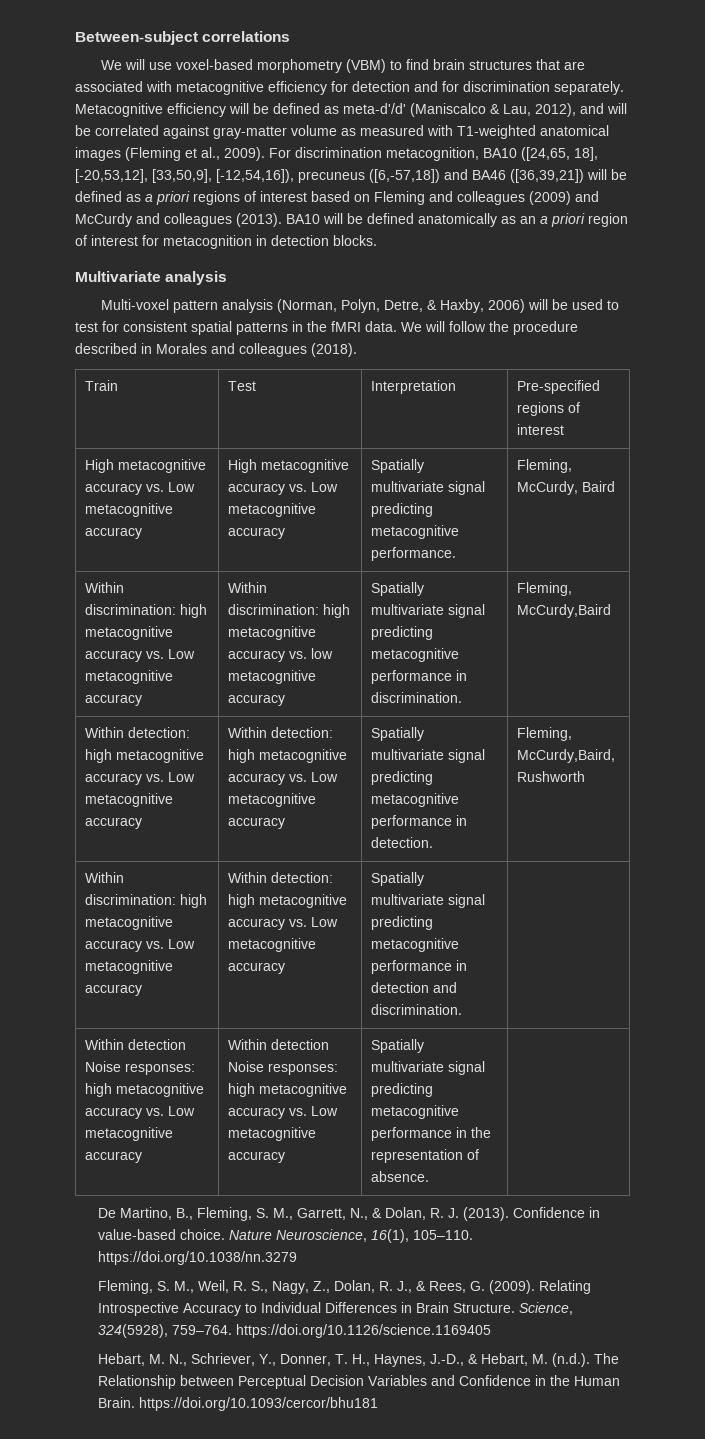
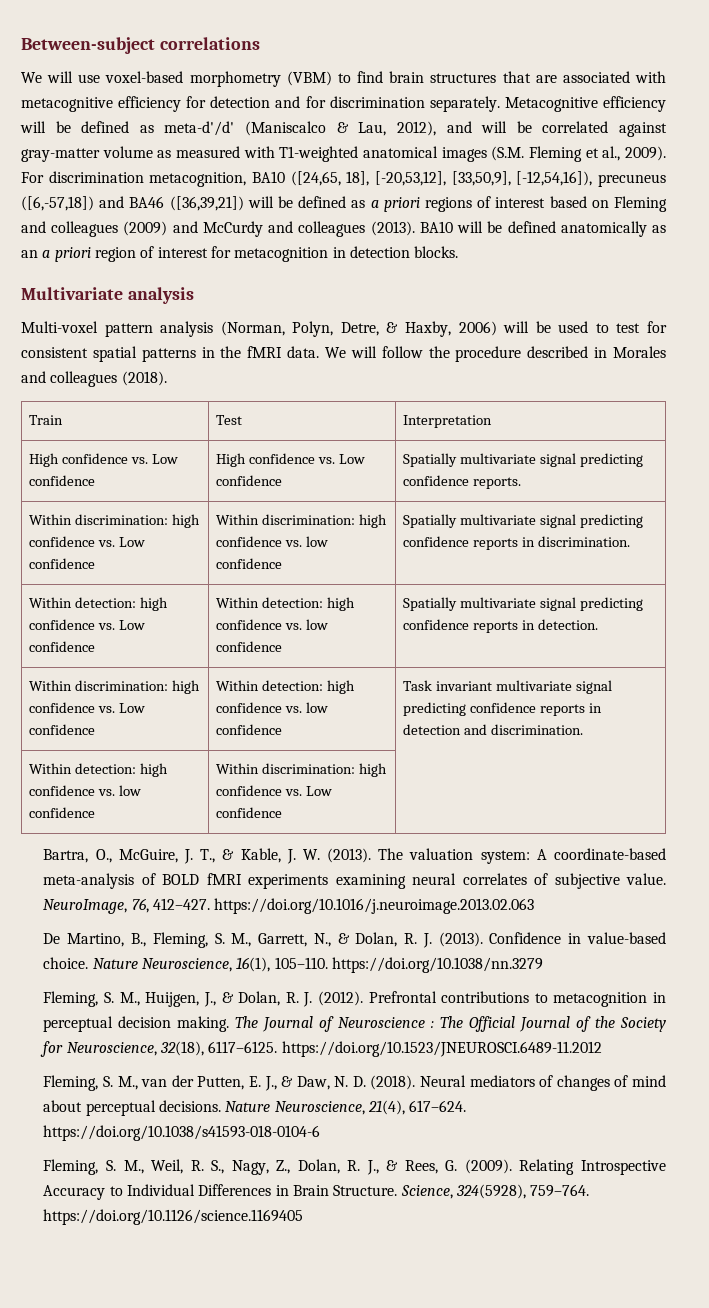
- Metacognitive efficiency will be defined as meta-d'/d' (Maniscalco & Lau, 2012), and will be correlated against gray-matter volume as measured with T1-weighted anatomical images (Fleming et al., 2009).
+ Metacognitive efficiency will be defined as meta-d'/d' (Maniscalco & Lau, 2012), and will be correlated against gray-matter volume as measured with T1-weighted anatomical images (S.M. Fleming et al., 2009).
- Train | Test | Interpretation | Pre-specified regions of interest
- High metacognitive accuracy vs. Low metacognitive accuracy | High metacognitive accuracy vs. Low metacognitive accuracy | Spatially multivariate signal predicting metacognitive performance. | Fleming, McCurdy, Baird
- Within discrimination: high metacognitive accuracy vs. Low metacognitive accuracy | Within discrimination: high metacognitive accuracy vs. low metacognitive accuracy | Spatially multivariate signal predicting metacognitive performance in discrimination. | Fleming, McCurdy,Baird
- Within detection: high metacognitive accuracy vs. Low metacognitive accuracy | Within detection: high metacognitive accuracy vs. Low metacognitive accuracy | Spatially multivariate signal predicting metacognitive performance in detection. | Fleming, McCurdy,Baird, Rushworth
- Within discrimination: high metacognitive accuracy vs. Low metacognitive accuracy | Within detection: high metacognitive accuracy vs. Low metacognitive accuracy | Spatially multivariate signal predicting metacognitive performance in detection and discrimination. |
- Within detection Noise responses: high metacognitive accuracy vs. Low metacognitive accuracy | Within detection Noise responses: high metacognitive accuracy vs. Low metacognitive accuracy | Spatially multivariate signal predicting metacognitive performance in the representation of absence. |
+ Train | Test | Interpretation
+ High confidence vs. Low confidence | High confidence vs. Low confidence | Spatially multivariate signal predicting confidence reports.
+ Within discrimination: high confidence vs. Low confidence | Within discrimination: high confidence vs. low confidence | Spatially multivariate signal predicting confidence reports in discrimination.
+ Within detection: high confidence vs. Low confidence | Within detection: high confidence vs. low confidence | Spatially multivariate signal predicting confidence reports in detection.
+ Within discrimination: high confidence vs. Low confidence | Within detection: high confidence vs. low confidence | Task invariant multivariate signal predicting confidence reports in detection and discrimination.
+ Within detection: high confidence vs. low confidence | Within discrimination: high confidence vs. Low confidence |
+ Bartra, O., McGuire, J. T., & Kable, J. W. (2013). The valuation system: A coordinate-based meta-analysis of BOLD fMRI experiments examining neural correlates of subjective value. NeuroImage, 76, 412–427. https://doi.org/10.1016/j.neuroimage.2013.02.063
+ Fleming, S. M., Huijgen, J., & Dolan, R. J. (2012). Prefrontal contributions to metacognition in perceptual decision making. The Journal of Neuroscience : The Official Journal of the Society for Neuroscience, 32(18), 6117–6125. https://doi.org/10.1523/JNEUROSCI.6489-11.2012
+ Fleming, S. M., van der Putten, E. J., & Daw, N. D. (2018). Neural mediators of changes of mind about perceptual decisions. Nature Neuroscience, 21(4), 617–624. https://doi.org/10.1038/s41593-018-0104-6
- Hebart, M. N., Schriever, Y., Donner, T. H., Haynes, J.-D., & Hebart, M. (n.d.). The Relationship between Perceptual Decision Variables and Confidence in the Human Brain. https://doi.org/10.1093/cercor/bhu181

